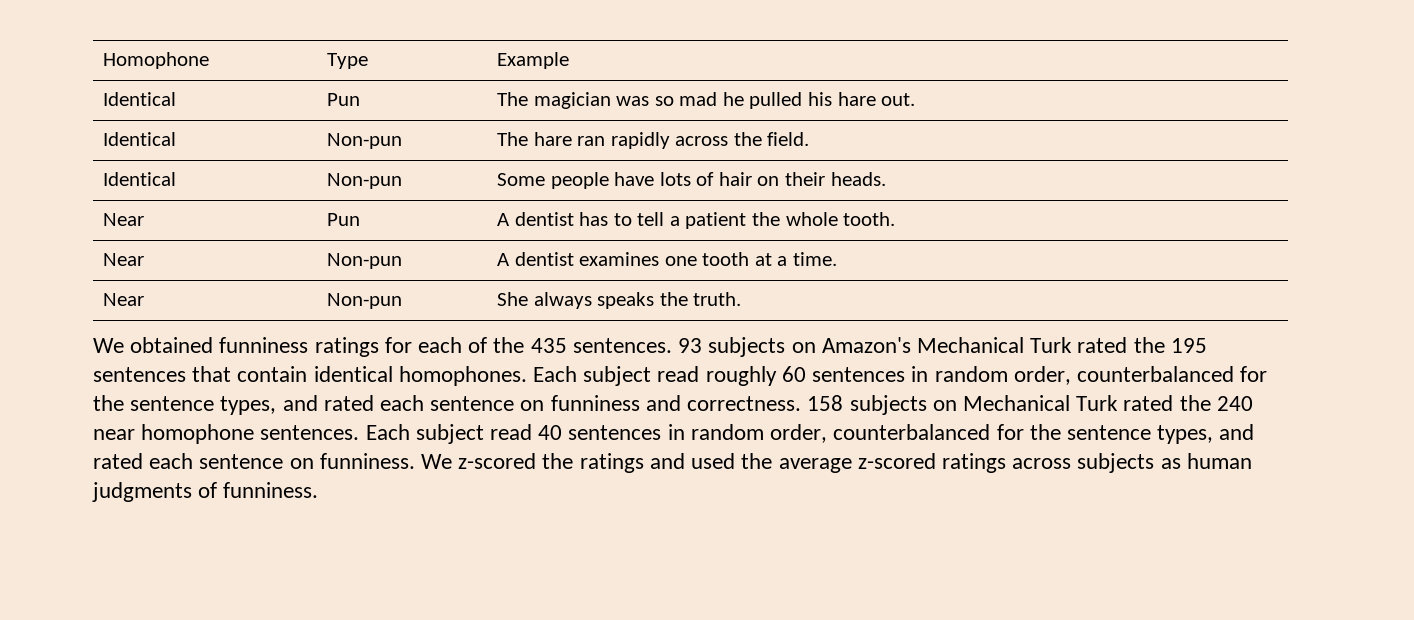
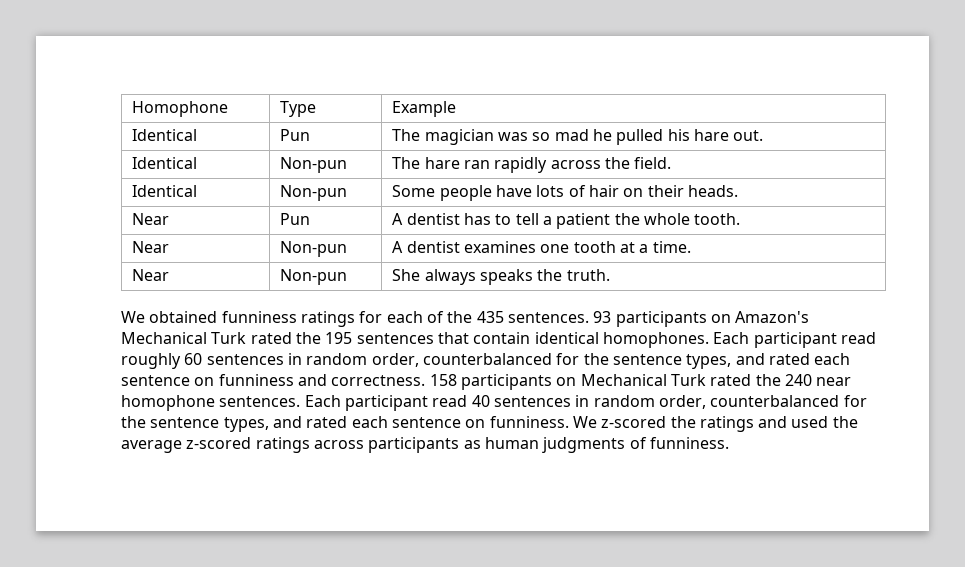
- 93 subjects on Amazon's Mechanical Turk rated the 195 sentences that contain identical homophones.
+ 93 participants on Amazon's Mechanical Turk rated the 195 sentences that contain identical homophones.
- Each subject read roughly 60 sentences in random order, counterbalanced for the sentence types, and rated each sentence on funniness and correctness.
+ Each participant read roughly 60 sentences in random order, counterbalanced for the sentence types, and rated each sentence on funniness and correctness.
- 158 subjects on Mechanical Turk rated the 240 near homophone sentences.
+ 158 participants on Mechanical Turk rated the 240 near homophone sentences.
- Each subject read 40 sentences in random order, counterbalanced for the sentence types, and rated each sentence on funniness.
+ Each participant read 40 sentences in random order, counterbalanced for the sentence types, and rated each sentence on funniness.
- We z-scored the ratings and used the average z-scored ratings across subjects as human judgments of funniness.
+ We z-scored the ratings and used the average z-scored ratings across participants as human judgments of funniness.

